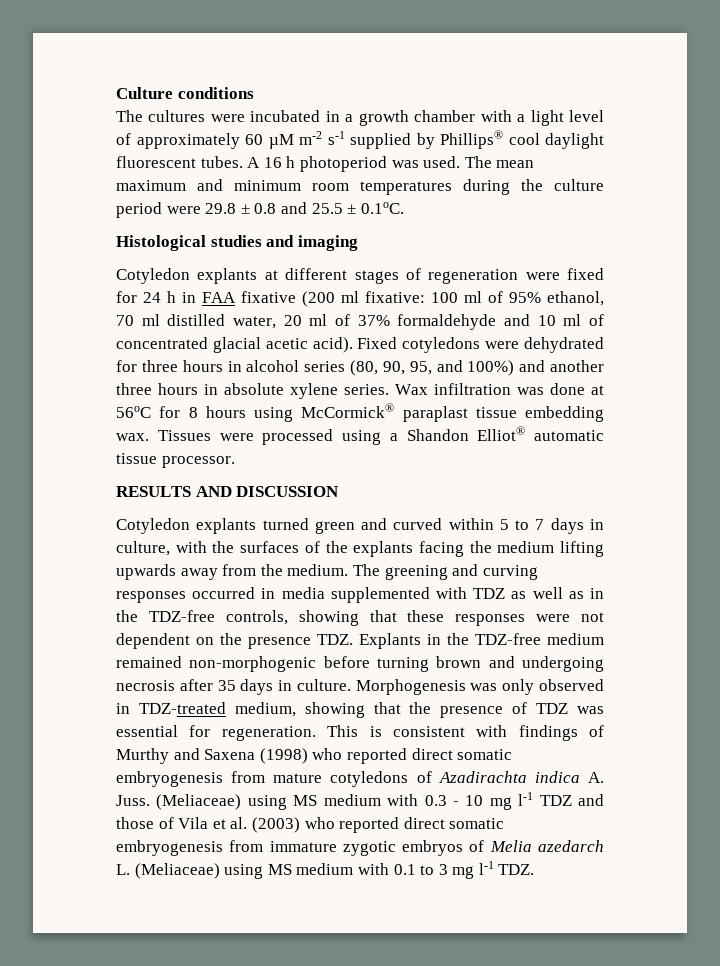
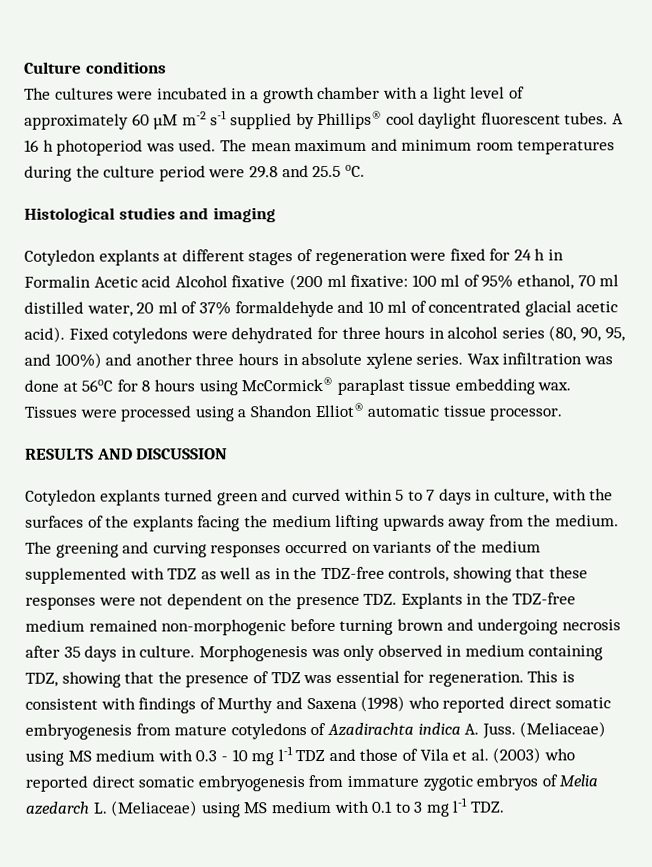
- The mean maximum and minimum room temperatures during the culture period were 29.8 ± 0.8 and 25.5 ± 0.1oC.
+ The mean maximum and minimum room temperatures during the culture period were 29.8 and 25.5 oC.
- Cotyledon explants at different stages of regeneration were fixed for 24 h in FAA fixative (200 ml fixative: 100 ml of 95% ethanol, 70 ml distilled water, 20 ml of 37% formaldehyde and 10 ml of concentrated glacial acetic acid).
+ Cotyledon explants at different stages of regeneration were fixed for 24 h in Formalin Acetic acid Alcohol fixative (200 ml fixative: 100 ml of 95% ethanol, 70 ml distilled water, 20 ml of 37% formaldehyde and 10 ml of concentrated glacial acetic acid).
- The greening and curving responses occurred in media supplemented with TDZ as well as in the TDZ-free controls, showing that these responses were not dependent on the presence TDZ. Explants in the TDZ-free medium remained non-morphogenic before turning brown and undergoing necrosis after 35 days in culture.
+ The greening and curving responses occurred on variants of the medium supplemented with TDZ as well as in the TDZ-free controls, showing that these responses were not dependent on the presence TDZ. Explants in the TDZ-free medium remained non-morphogenic before turning brown and undergoing necrosis after 35 days in culture.
- Morphogenesis was only observed in TDZ-treated medium, showing that the presence of TDZ was essential for regeneration.
+ Morphogenesis was only observed in medium containing TDZ, showing that the presence of TDZ was essential for regeneration.

